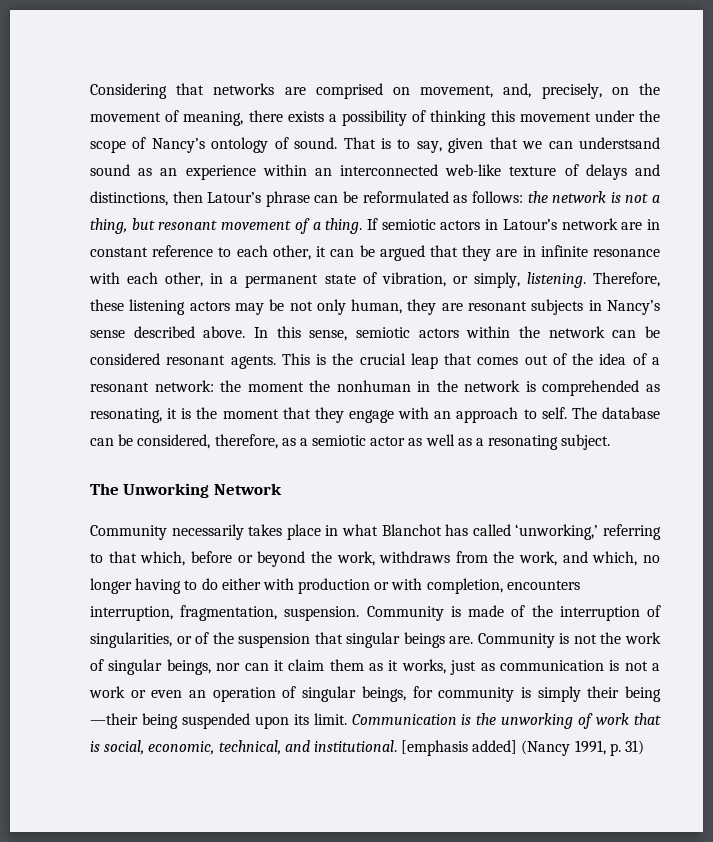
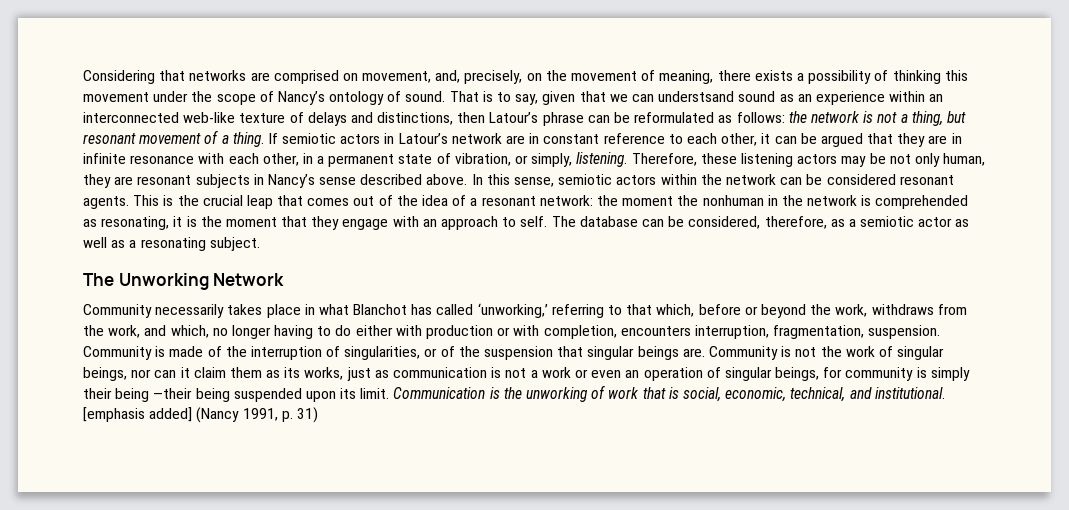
- Community is not the work of singular beings, nor can it claim them as it works, just as communication is not a work or even an operation of singular beings, for community is simply their being —their being suspended upon its limit.
+ Community is not the work of singular beings, nor can it claim them as its works, just as communication is not a work or even an operation of singular beings, for community is simply their being —their being suspended upon its limit.

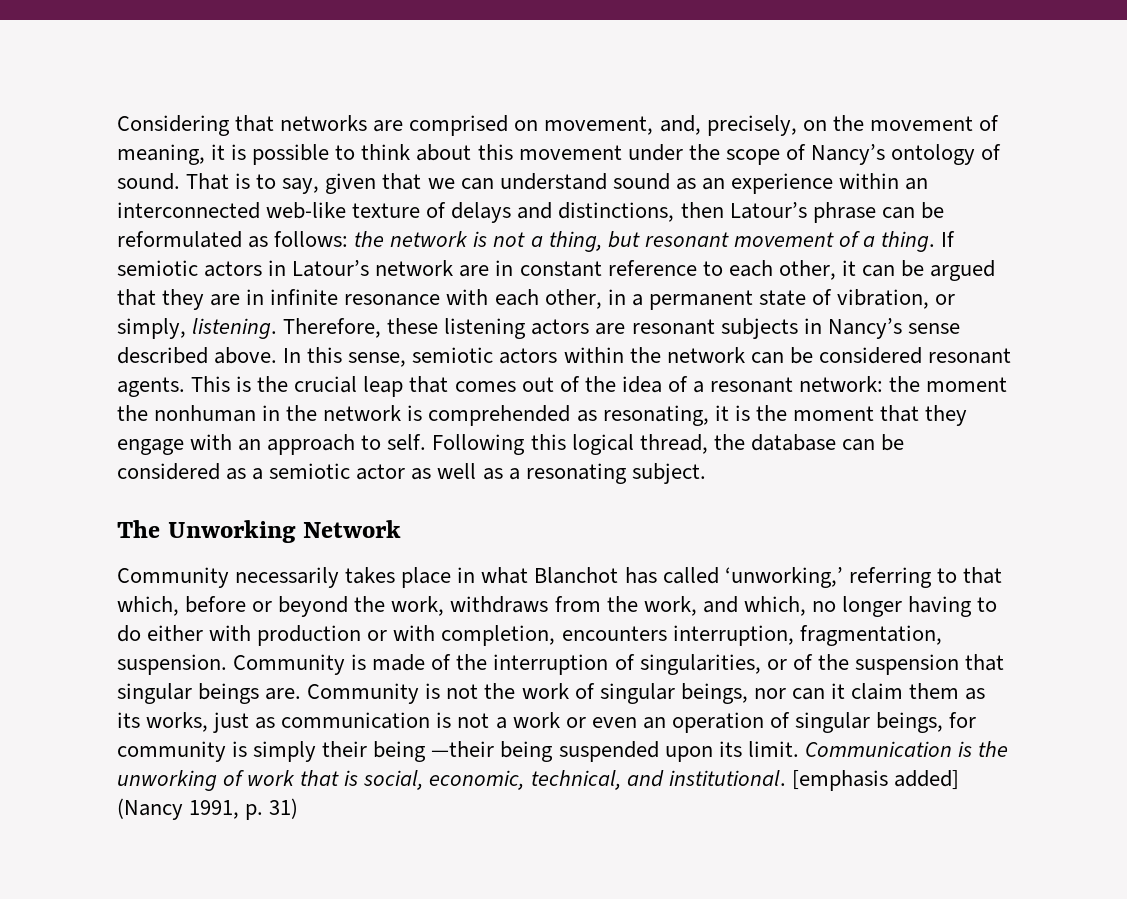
- Considering that networks are comprised on movement, and, precisely, on the movement of meaning, there exists a possibility of thinking this movement under the scope of Nancy’s ontology of sound.
+ Considering that networks are comprised on movement, and, precisely, on the movement of meaning, it is possible to think about this movement under the scope of Nancy’s ontology of sound.
- That is to say, given that we can understsand sound as an experience within an interconnected web-like texture of delays and distinctions, then Latour’s phrase can be reformulated as follows: the network is not a thing, but resonant movement of a thing.
+ That is to say, given that we can understand sound as an experience within an interconnected web-like texture of delays and distinctions, then Latour’s phrase can be reformulated as follows: the network is not a thing, but resonant movement of a thing.
- Therefore, these listening actors may be not only human, they are resonant subjects in Nancy’s sense described above.
+ Therefore, these listening actors are resonant subjects in Nancy’s sense described above.
- The database can be considered, therefore, as a semiotic actor as well as a resonating subject.
+ Following this logical thread, the database can be considered as a semiotic actor as well as a resonating subject.

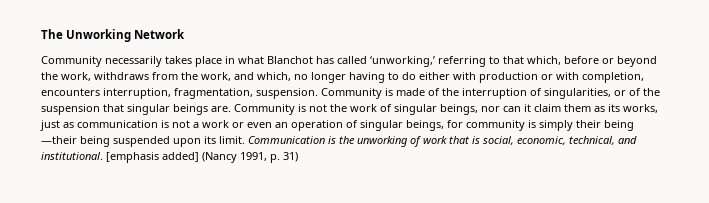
- Considering that networks are comprised on movement, and, precisely, on the movement of meaning, it is possible to think about this movement under the scope of Nancy’s ontology of sound. That is to say, given that we can understand sound as an experience within an interconnected web-like texture of delays and distinctions, then Latour’s phrase can be reformulated as follows: the network is not a thing, but resonant movement of a thing. If semiotic actors in Latour’s network are in constant reference to each other, it can be argued that they are in infinite resonance with each other, in a permanent state of vibration, or simply, listening. Therefore, these listening actors are resonant subjects in Nancy’s sense described above. In this sense, semiotic actors within the network can be considered resonant agents. This is the crucial leap that comes out of the idea of a resonant network: the moment the nonhuman in the network is comprehended as resonating, it is the moment that they engage with an approach to self. Following this logical thread, the database can be considered as a semiotic actor as well as a resonating subject.

